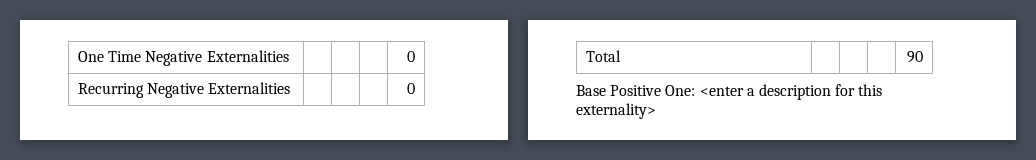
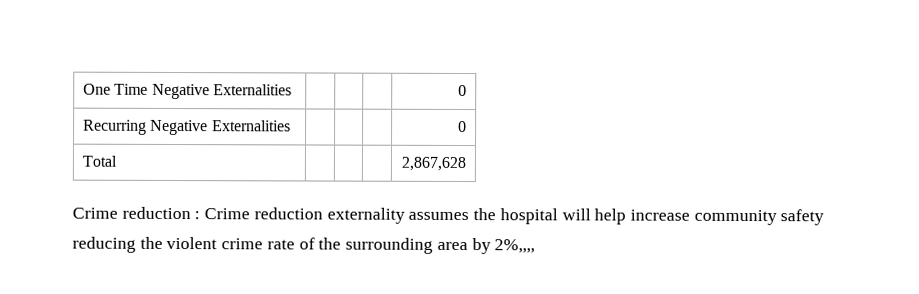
- Total | | | | 90
- Base Positive One: <enter a description for this externality>
+ Total | | | | 2,867,628
+ Crime reduction : Crime reduction externality assumes the hospital will help increase community safety reducing the violent crime rate of the surrounding area by 2%,,,,

